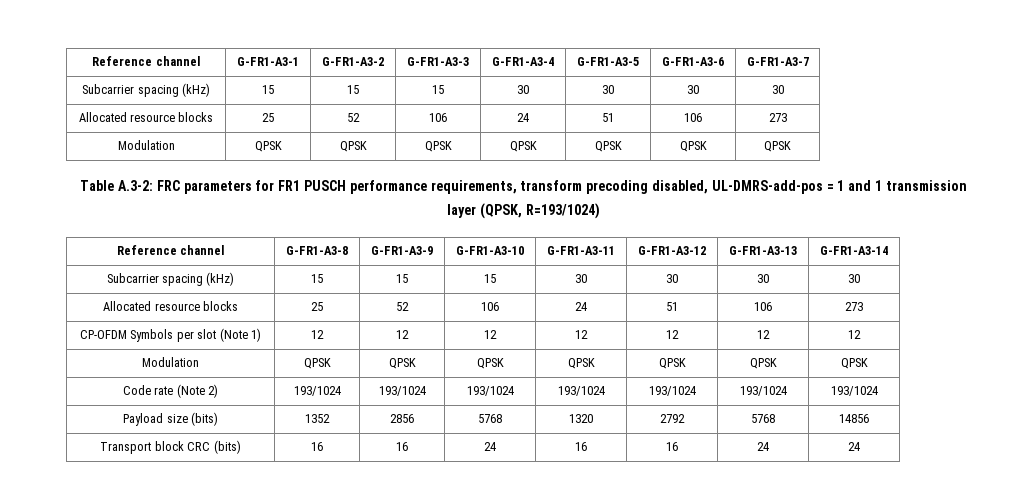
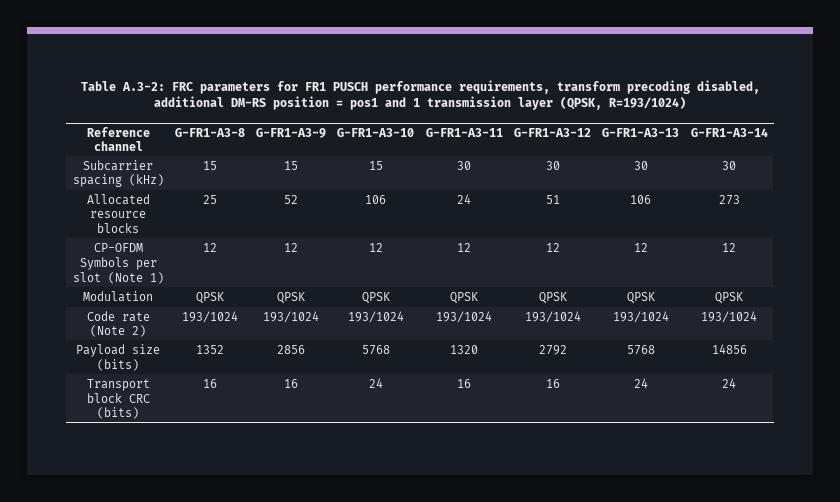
- Reference channel | G-FR1-A3-1 | G-FR1-A3-2 | G-FR1-A3-3 | G-FR1-A3-4 | G-FR1-A3-5 | G-FR1-A3-6 | G-FR1-A3-7
- Subcarrier spacing (kHz) | 15 | 15 | 15 | 30 | 30 | 30 | 30
- Allocated resource blocks | 25 | 52 | 106 | 24 | 51 | 106 | 273
- Modulation | QPSK | QPSK | QPSK | QPSK | QPSK | QPSK | QPSK
- Table A.3-2: FRC parameters for FR1 PUSCH performance requirements, transform precoding disabled, UL-DMRS-add-pos = 1 and 1 transmission layer (QPSK, R=193/1024)
+ Table A.3-2: FRC parameters for FR1 PUSCH performance requirements, transform precoding disabled, additional DM-RS position = pos1 and 1 transmission layer (QPSK, R=193/1024)

